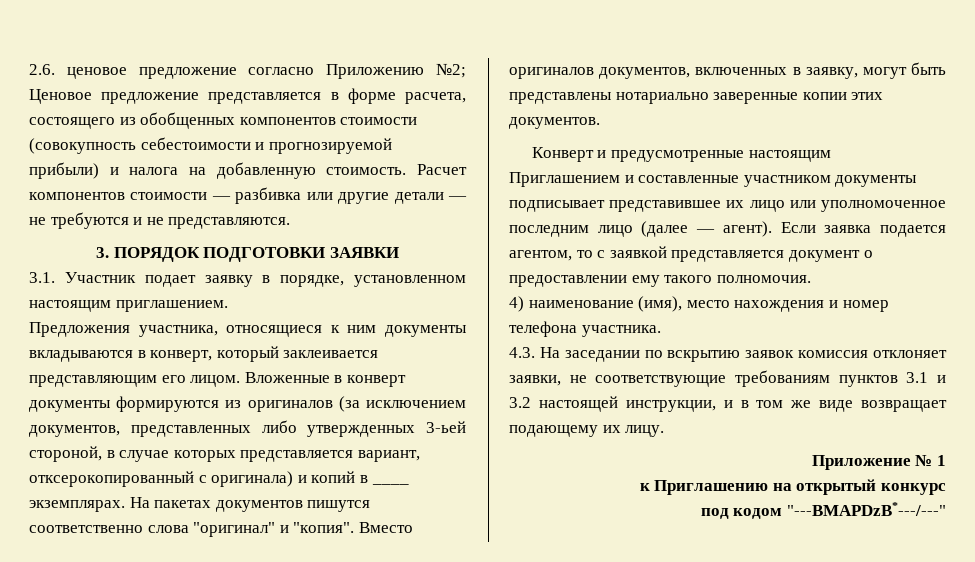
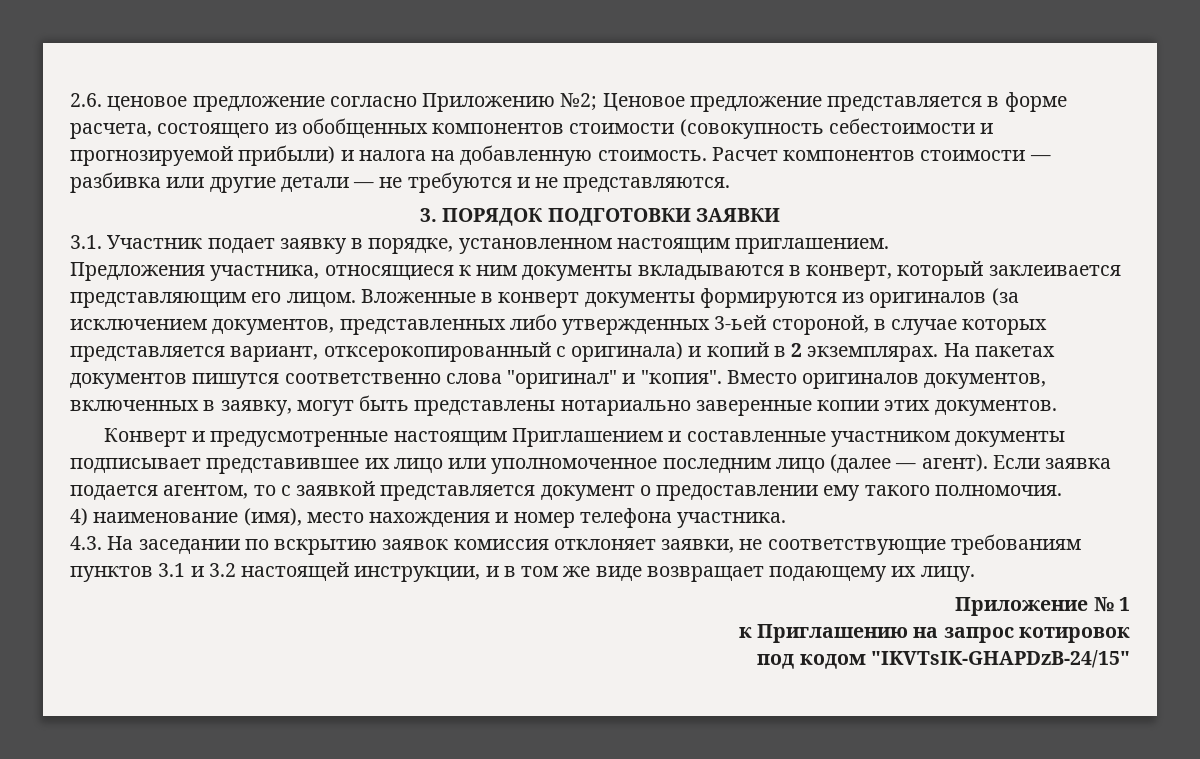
- Вложенные в конверт документы формируются из оригиналов (за исключением документов, представленных либо утвержденных 3-ьей стороной, в случае которых представляется вариант, отксерокопированный с оригинала) и копий в ____ экземплярах.
+ Вложенные в конверт документы формируются из оригиналов (за исключением документов, представленных либо утвержденных 3-ьей стороной, в случае которых представляется вариант, отксерокопированный с оригинала) и копий в 2 экземплярах.
- к Приглашению на открытый конкурс
+ к Приглашению на запрос котировок
- под кодом "---BMAPDzB*---/---"
+ под кодом "IKVTsIK-GHAPDzB-24/15"

